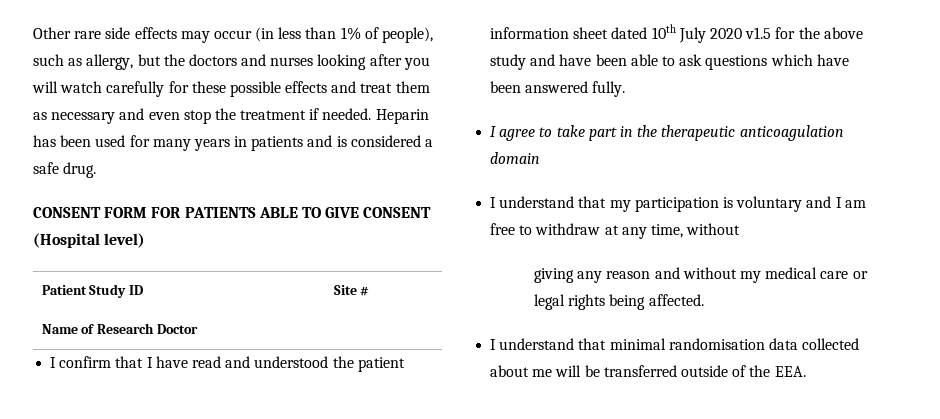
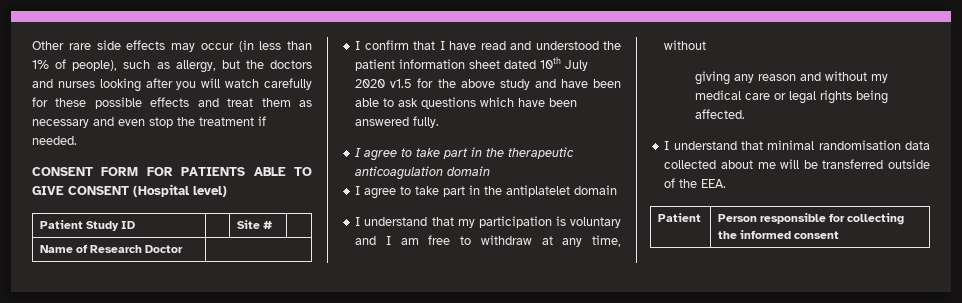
- Heparin has been used for many years in patients and is considered a safe drug.
+ I agree to take part in the antiplatelet domain
+ Patient | Person responsible for collecting the informed consent

